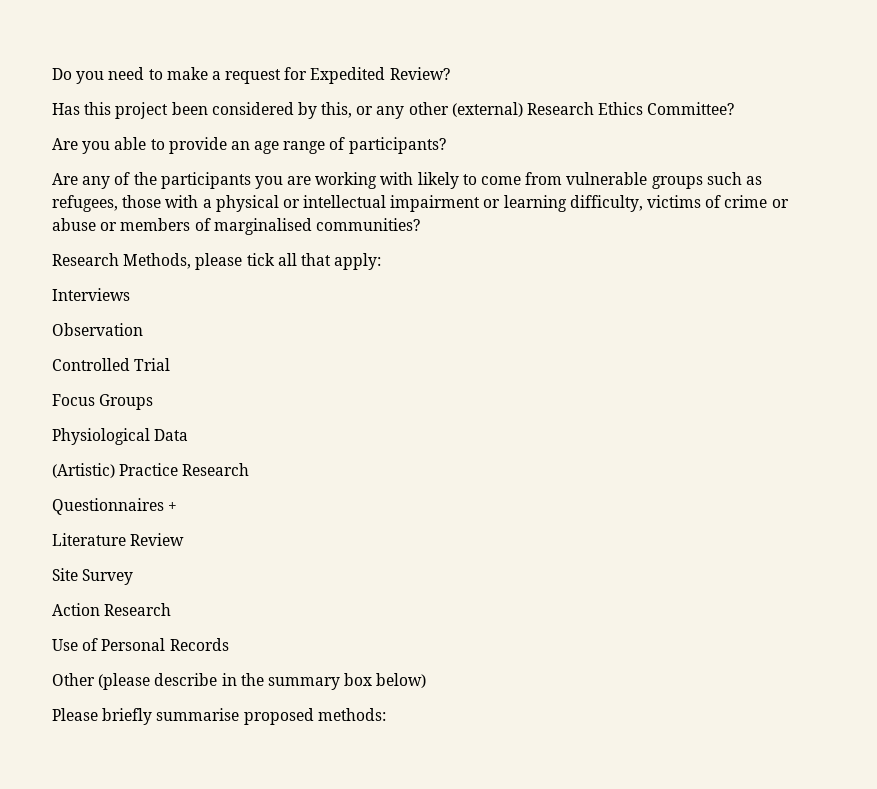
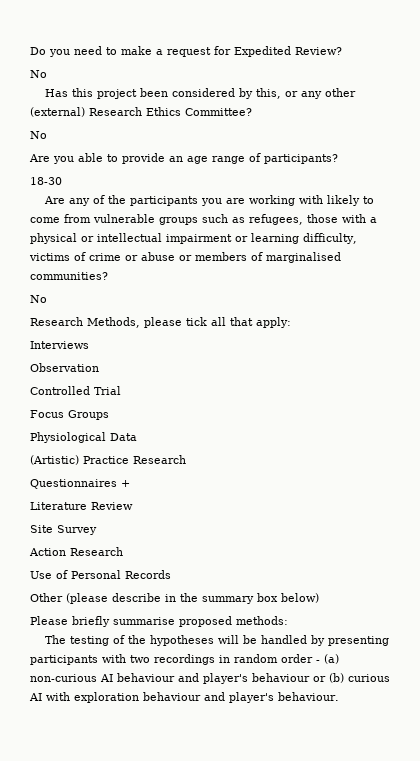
  Do you need to make a request for Expedited Review?
+ No
  Has this project been considered by this, or any other (external) Research Ethics Committee?
+ No
+ 18-30
  Are any of the participants you are working with likely to come from vulnerable groups such as refugees, those with a physical or intellectual impairment or learning difficulty, victims of crime or abuse or members of marginalised communities?
+ No
+ The testing of the hypotheses will be handled by presenting participants with two recordings in random order - (a) non-curious AI behaviour and player's behaviour or (b) curious AI with exploration behaviour and player's behaviour.

